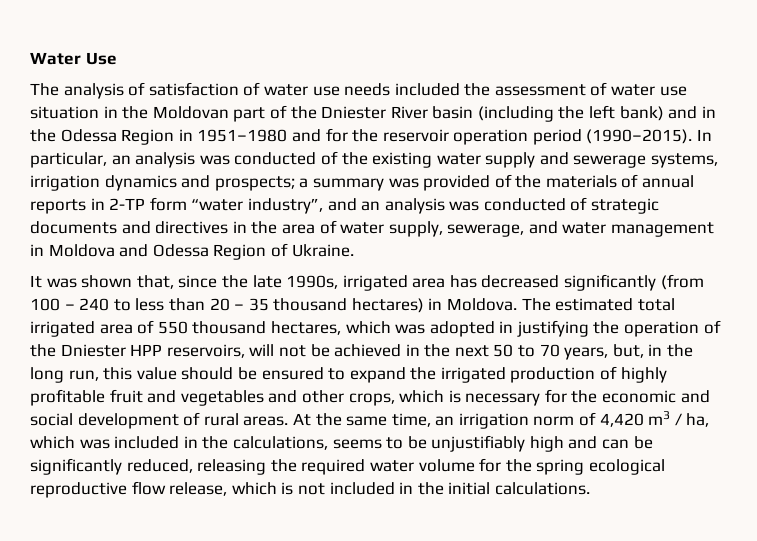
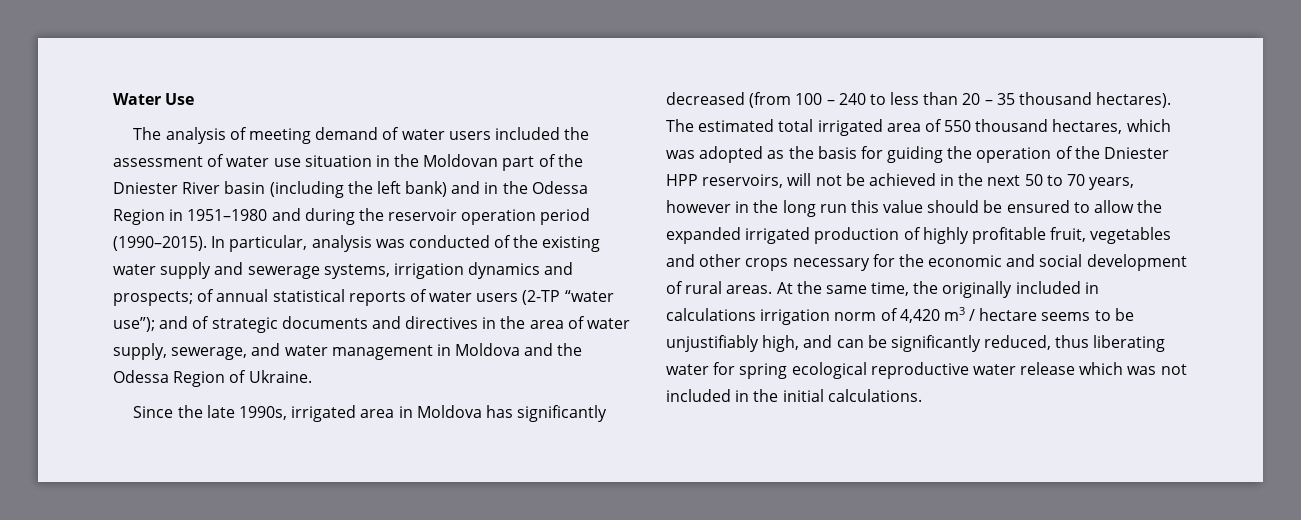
- The analysis of satisfaction of water use needs included the assessment of water use situation in the Moldovan part of the Dniester River basin (including the left bank) and in the Odessa Region in 1951–1980 and for the reservoir operation period (1990–2015).
+ The analysis of meeting demand of water users included the assessment of water use situation in the Moldovan part of the Dniester River basin (including the left bank) and in the Odessa Region in 1951–1980 and during the reservoir operation period (1990–2015).
- In particular, an analysis was conducted of the existing water supply and sewerage systems, irrigation dynamics and prospects; a summary was provided of the materials of annual reports in 2-TP form “water industry”, and an analysis was conducted of strategic documents and directives in the area of water supply, sewerage, and water management in Moldova and Odessa Region of Ukraine.
+ In particular, analysis was conducted of the existing water supply and sewerage systems, irrigation dynamics and prospects; of annual statistical reports of water users (2-TP “water use”); and of strategic documents and directives in the area of water supply, sewerage, and water management in Moldova and the Odessa Region of Ukraine.
- It was shown that, since the late 1990s, irrigated area has decreased significantly (from 100 – 240 to less than 20 – 35 thousand hectares) in Moldova.
+ Since the late 1990s, irrigated area in Moldova has significantly decreased (from 100 – 240 to less than 20 – 35 thousand hectares).
- The estimated total irrigated area of 550 thousand hectares, which was adopted in justifying the operation of the Dniester HPP reservoirs, will not be achieved in the next 50 to 70 years, but, in the long run, this value should be ensured to expand the irrigated production of highly profitable fruit and vegetables and other crops, which is necessary for the economic and social development of rural areas.
+ The estimated total irrigated area of 550 thousand hectares, which was adopted as the basis for guiding the operation of the Dniester HPP reservoirs, will not be achieved in the next 50 to 70 years, however in the long run this value should be ensured to allow the expanded irrigated production of highly profitable fruit, vegetables and other crops necessary for the economic and social development of rural areas.
- At the same time, an irrigation norm of 4,420 m3 / ha, which was included in the calculations, seems to be unjustifiably high and can be significantly reduced, releasing the required water volume for the spring ecological reproductive flow release, which is not included in the initial calculations.
+ At the same time, the originally included in calculations irrigation norm of 4,420 m3 / hectare seems to be unjustifiably high, and can be significantly reduced, thus liberating water for spring ecological reproductive water release which was not included in the initial calculations.

